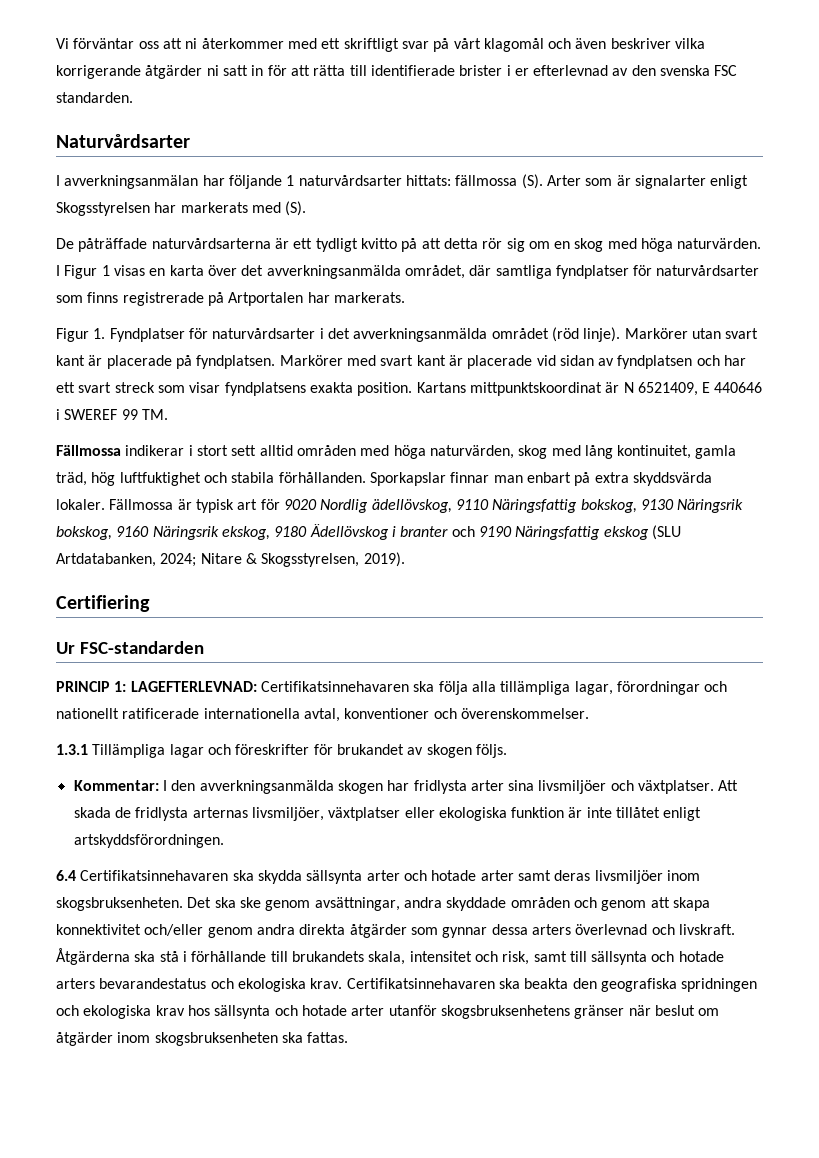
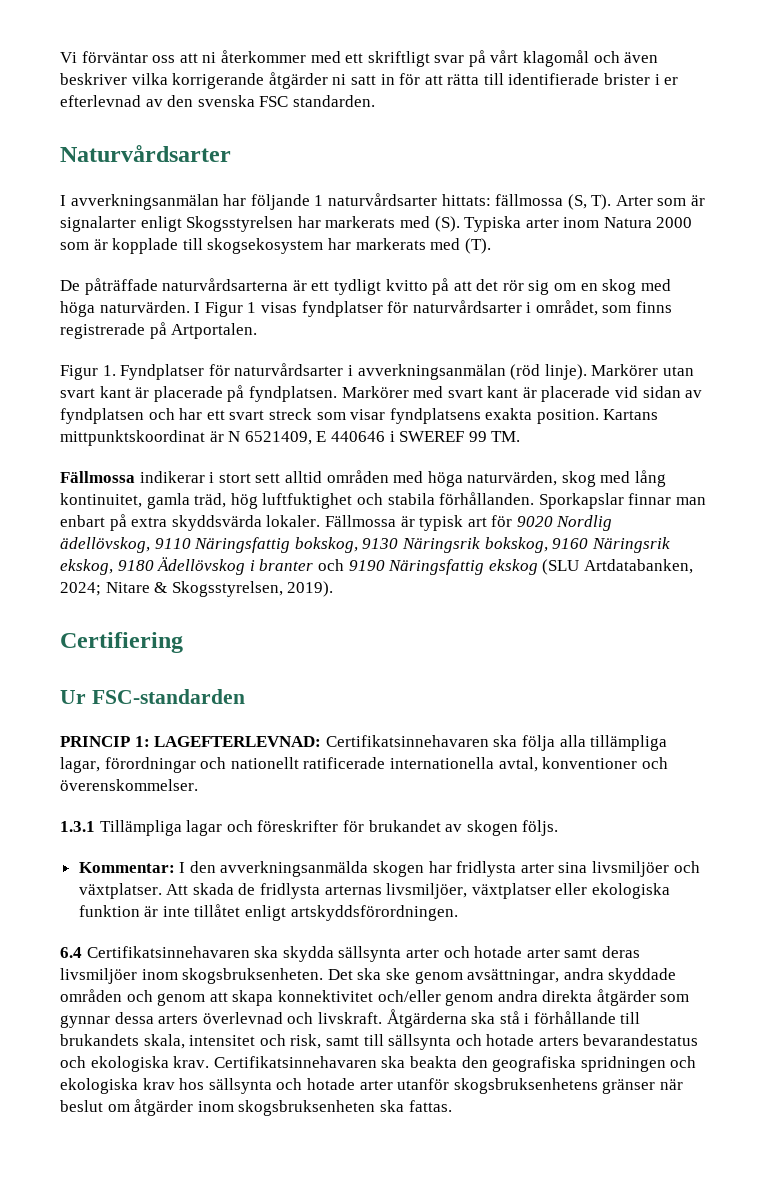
- I avverkningsanmälan har följande 1 naturvårdsarter hittats: fällmossa (S). Arter som är signalarter enligt Skogsstyrelsen har markerats med (S).
+ I avverkningsanmälan har följande 1 naturvårdsarter hittats: fällmossa (S, T). Arter som är signalarter enligt Skogsstyrelsen har markerats med (S). Typiska arter inom Natura 2000 som är kopplade till skogsekosystem har markerats med (T).
- De påträffade naturvårdsarterna är ett tydligt kvitto på att detta rör sig om en skog med höga naturvärden.
+ De påträffade naturvårdsarterna är ett tydligt kvitto på att det rör sig om en skog med höga naturvärden.
- I Figur 1 visas en karta över det avverkningsanmälda området, där samtliga fyndplatser för naturvårdsarter som finns registrerade på Artportalen har markerats.
+ I Figur 1 visas fyndplatser för naturvårdsarter i området, som finns registrerade på Artportalen.
- Figur 1. Fyndplatser för naturvårdsarter i det avverkningsanmälda området (röd linje).
+ Figur 1. Fyndplatser för naturvårdsarter i avverkningsanmälan (röd linje).

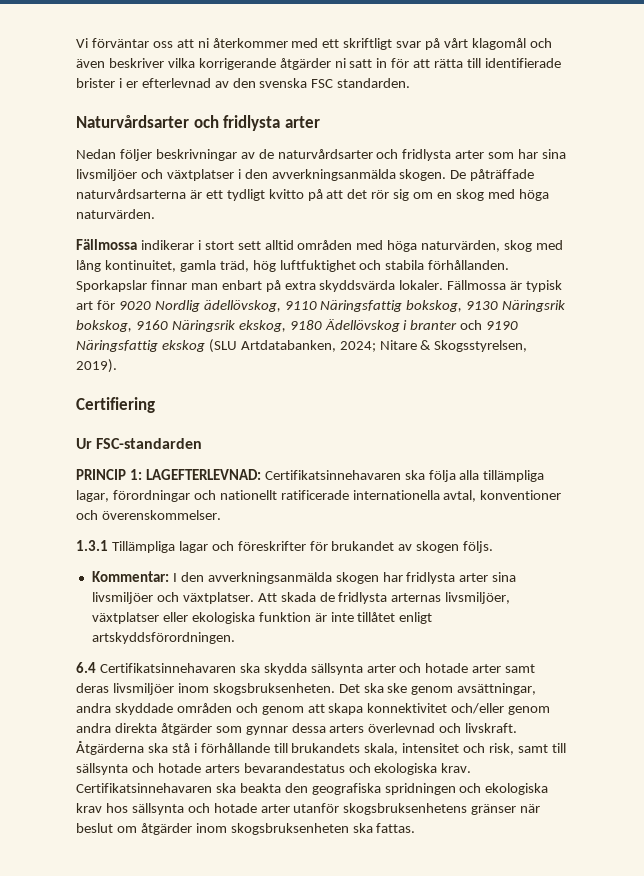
- Naturvårdsarter
- I avverkningsanmälan har följande 1 naturvårdsarter hittats: fällmossa (S, T). Arter som är signalarter enligt Skogsstyrelsen har markerats med (S). Typiska arter inom Natura 2000 som är kopplade till skogsekosystem har markerats med (T).
- De påträffade naturvårdsarterna är ett tydligt kvitto på att det rör sig om en skog med höga naturvärden. I Figur 1 visas fyndplatser för naturvårdsarter i området, som finns registrerade på Artportalen.
- Figur 1. Fyndplatser för naturvårdsarter i avverkningsanmälan (röd linje). Markörer utan svart kant är placerade på fyndplatsen. Markörer med svart kant är placerade vid sidan av fyndplatsen och har ett svart streck som visar fyndplatsens exakta position. Kartans mittpunktskoordinat är N 6521409, E 440646 i SWEREF 99 TM.
+ Naturvårdsarter och fridlysta arter
+ Nedan följer beskrivningar av de naturvårdsarter och fridlysta arter som har sina livsmiljöer och växtplatser i den avverkningsanmälda skogen. De påträffade naturvårdsarterna är ett tydligt kvitto på att det rör sig om en skog med höga naturvärden.

